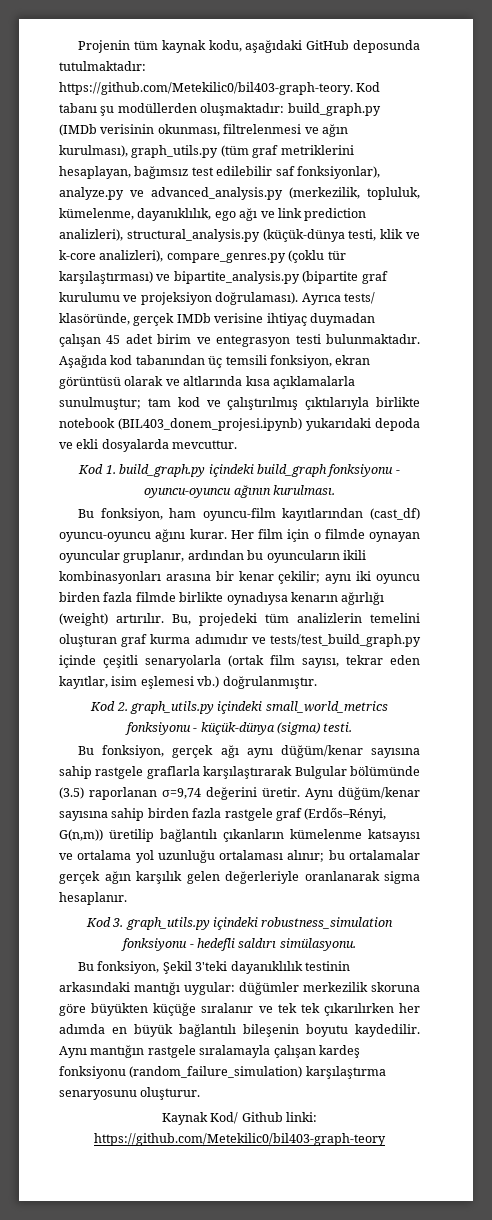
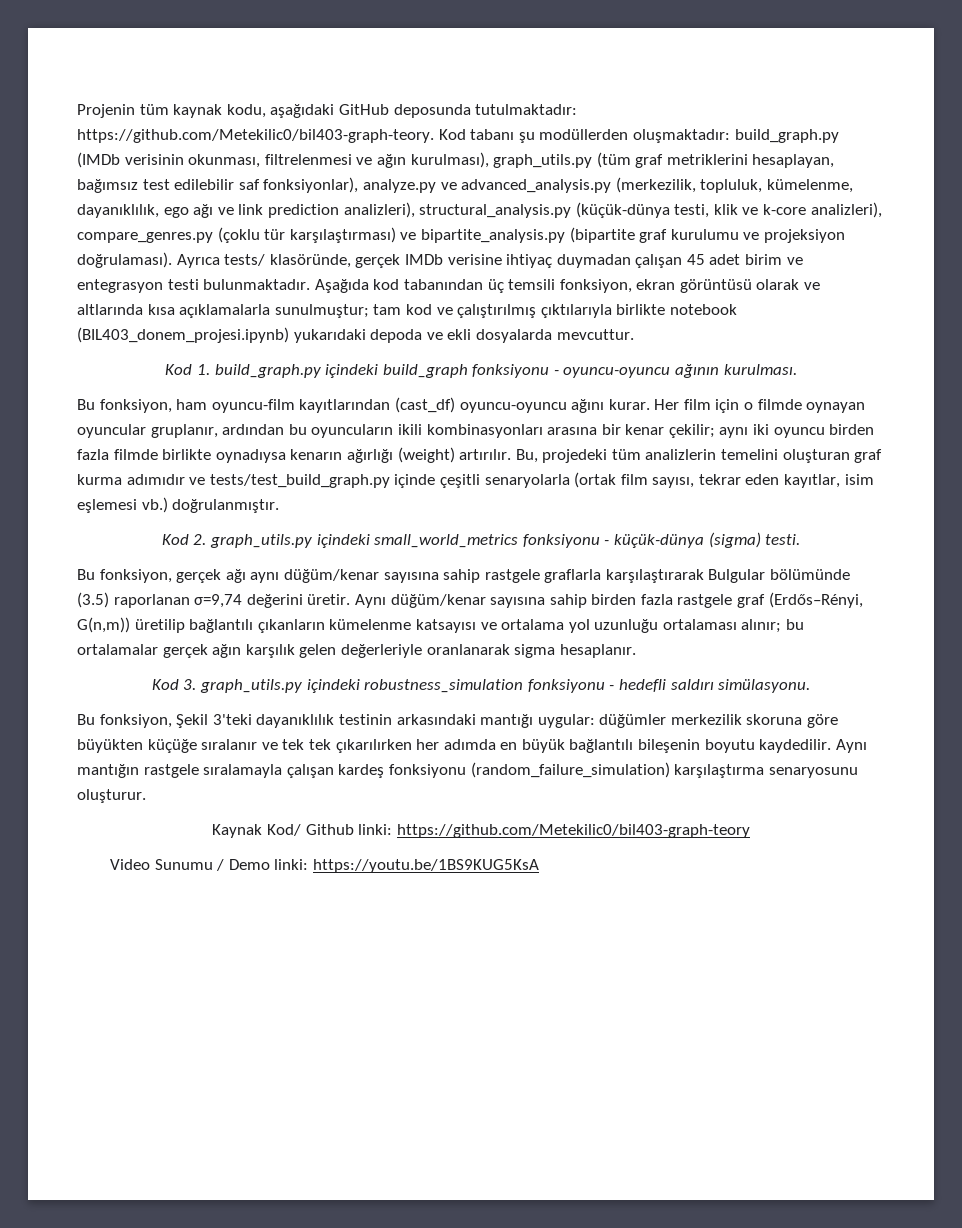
+ Video Sunumu / Demo linki: https://youtu.be/1BS9KUG5KsA

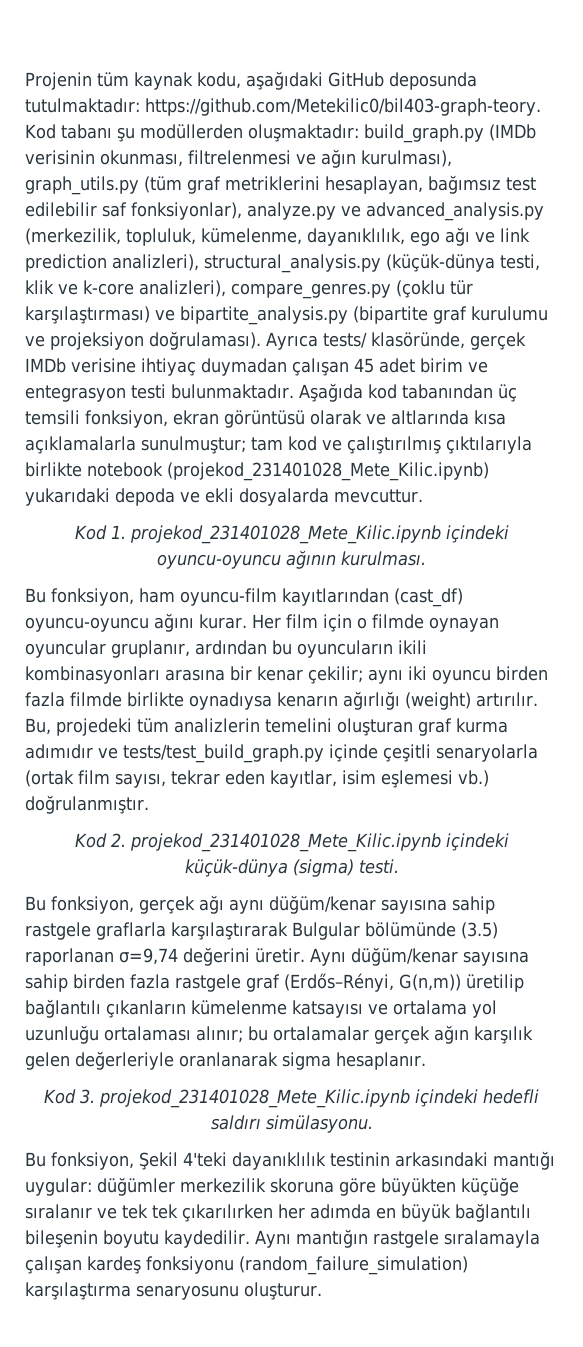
- Aşağıda kod tabanından üç temsili fonksiyon, ekran görüntüsü olarak ve altlarında kısa açıklamalarla sunulmuştur; tam kod ve çalıştırılmış çıktılarıyla birlikte notebook (BIL403_donem_projesi.ipynb) yukarıdaki depoda ve ekli dosyalarda mevcuttur.
+ Aşağıda kod tabanından üç temsili fonksiyon, ekran görüntüsü olarak ve altlarında kısa açıklamalarla sunulmuştur; tam kod ve çalıştırılmış çıktılarıyla birlikte notebook (projekod_231401028_Mete_Kilic.ipynb) yukarıdaki depoda ve ekli dosyalarda mevcuttur.
- Kod 1. build_graph.py içindeki build_graph fonksiyonu - oyuncu-oyuncu ağının kurulması.
+ Kod 1. projekod_231401028_Mete_Kilic.ipynb içindeki oyuncu-oyuncu ağının kurulması.
- Kod 2. graph_utils.py içindeki small_world_metrics fonksiyonu - küçük-dünya (sigma) testi.
+ Kod 2. projekod_231401028_Mete_Kilic.ipynb içindeki küçük-dünya (sigma) testi.
- Kod 3. graph_utils.py içindeki robustness_simulation fonksiyonu - hedefli saldırı simülasyonu.
+ Kod 3. projekod_231401028_Mete_Kilic.ipynb içindeki hedefli saldırı simülasyonu.
- Bu fonksiyon, Şekil 3'teki dayanıklılık testinin arkasındaki mantığı uygular: düğümler merkezilik skoruna göre büyükten küçüğe sıralanır ve tek tek çıkarılırken her adımda en büyük bağlantılı bileşenin boyutu kaydedilir.
+ Bu fonksiyon, Şekil 4'teki dayanıklılık testinin arkasındaki mantığı uygular: düğümler merkezilik skoruna göre büyükten küçüğe sıralanır ve tek tek çıkarılırken her adımda en büyük bağlantılı bileşenin boyutu kaydedilir.
- Kaynak Kod/ Github linki: https://github.com/Metekilic0/bil403-graph-teory
- Video Sunumu / Demo linki: https://youtu.be/1BS9KUG5KsA

